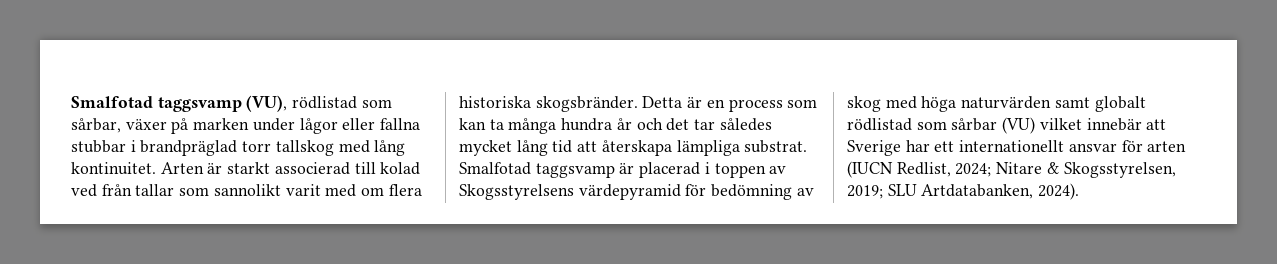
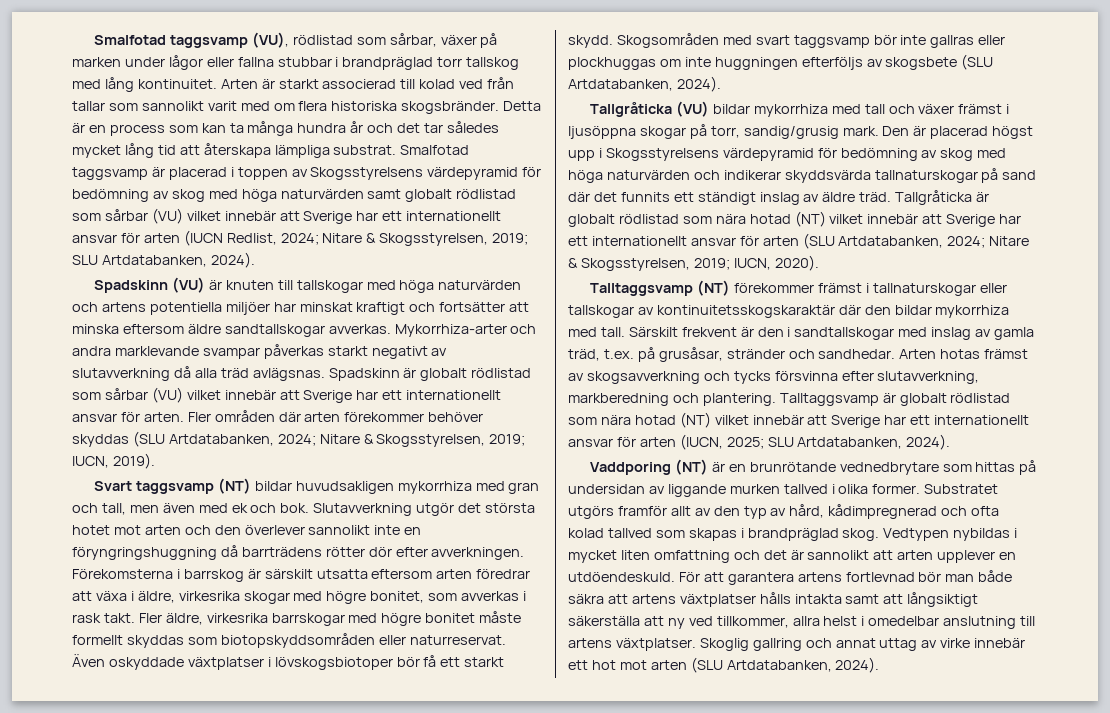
+ Spadskinn (VU) är knuten till tallskogar med höga naturvärden och artens potentiella miljöer har minskat kraftigt och fortsätter att minska eftersom äldre sandtallskogar avverkas. Mykorrhiza-arter och andra marklevande svampar påverkas starkt negativt av slutavverkning då alla träd avlägsnas. Spadskinn är globalt rödlistad som sårbar (VU) vilket innebär att Sverige har ett internationellt ansvar för arten. Fler områden där arten förekommer behöver skyddas (SLU Artdatabanken, 2024; Nitare & Skogsstyrelsen, 2019; IUCN, 2019).
+ Svart taggsvamp (NT) bildar huvudsakligen mykorrhiza med gran och tall, men även med ek och bok. Slutavverkning utgör det största hotet mot arten och den överlever sannolikt inte en föryngringshuggning då barrträdens rötter dör efter avverkningen. Förekomsterna i barrskog är särskilt utsatta eftersom arten föredrar att växa i äldre, virkesrika skogar med högre bonitet, som avverkas i rask takt. Fler äldre, virkesrika barrskogar med högre bonitet måste formellt skyddas som biotopskyddsområden eller naturreservat. Även oskyddade växtplatser i lövskogsbiotoper bör få ett starkt skydd. Skogsområden med svart taggsvamp bör inte gallras eller plockhuggas om inte huggningen efterföljs av skogsbete (SLU Artdatabanken, 2024).
+ Tallgråticka (VU) bildar mykorrhiza med tall och växer främst i ljusöppna skogar på torr, sandig/grusig mark. Den är placerad högst upp i Skogsstyrelsens värdepyramid för bedömning av skog med höga naturvärden och indikerar skyddsvärda tallnaturskogar på sand där det funnits ett ständigt inslag av äldre träd. Tallgråticka är globalt rödlistad som nära hotad (NT) vilket innebär att Sverige har ett internationellt ansvar för arten (SLU Artdatabanken, 2024; Nitare & Skogsstyrelsen, 2019; IUCN, 2020).
+ Talltaggsvamp (NT) förekommer främst i tallnaturskogar eller tallskogar av kontinuitetsskogskaraktär där den bildar mykorrhiza med tall. Särskilt frekvent är den i sandtallskogar med inslag av gamla träd, t.ex. på grusåsar, stränder och sandhedar. Arten hotas främst av skogsavverkning och tycks försvinna efter slutavverkning, markberedning och plantering. Talltaggsvamp är globalt rödlistad som nära hotad (NT) vilket innebär att Sverige har ett internationellt ansvar för arten (IUCN, 2025; SLU Artdatabanken, 2024).
+ Vaddporing (NT) är en brunrötande vednedbrytare som hittas på undersidan av liggande murken tallved i olika former. Substratet utgörs framför allt av den typ av hård, kådimpregnerad och ofta kolad tallved som skapas i brandpräglad skog. Vedtypen nybildas i mycket liten omfattning och det är sannolikt att arten upplever en utdöendeskuld. För att garantera artens fortlevnad bör man både säkra att artens växtplatser hålls intakta samt att långsiktigt säkerställa att ny ved tillkommer, allra helst i omedelbar anslutning till artens växtplatser. Skoglig gallring och annat uttag av virke innebär ett hot mot arten (SLU Artdatabanken, 2024).

